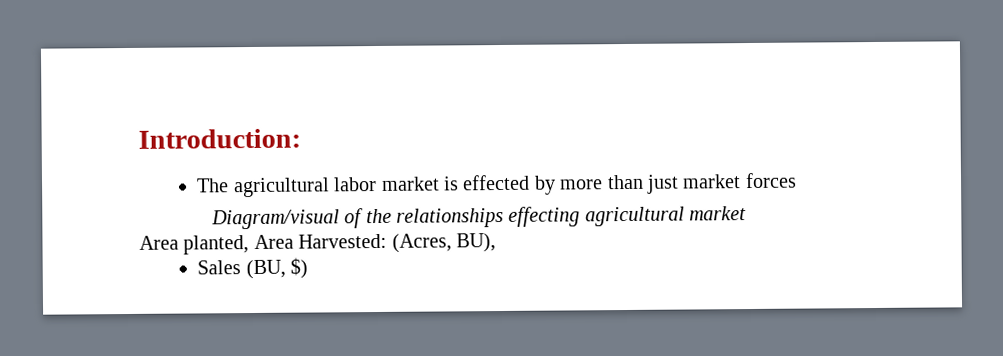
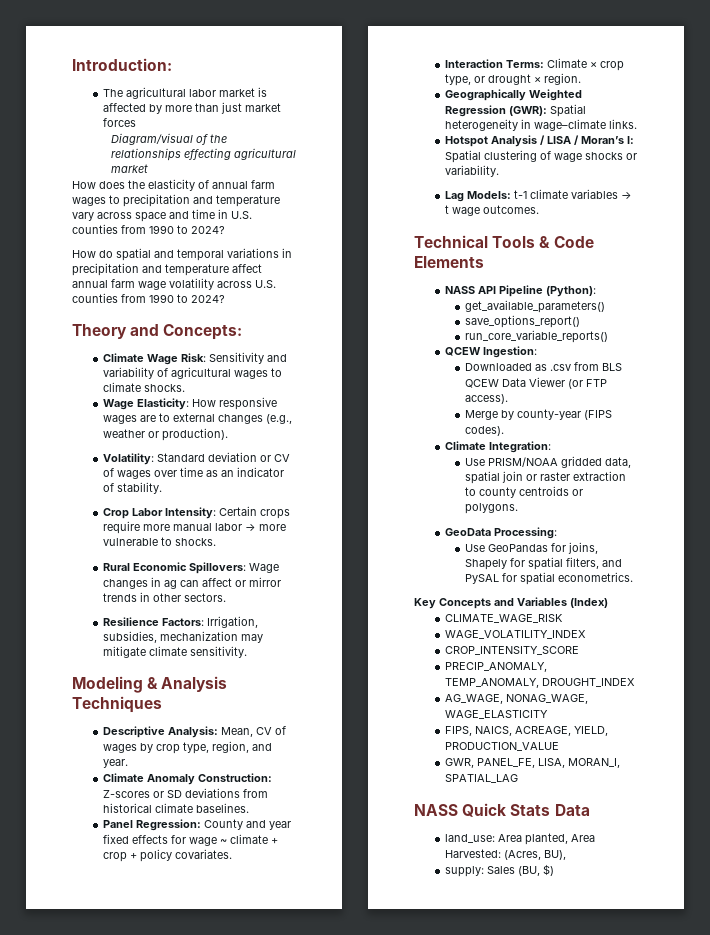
- The agricultural labor market is effected by more than just market forces
+ The agricultural labor market is affected by more than just market forces
- Area planted, Area Harvested: (Acres, BU),
+ How does the elasticity of annual farm wages to precipitation and temperature vary across space and time in U.S. counties from 1990 to 2024?
+ How do spatial and temporal variations in precipitation and temperature affect annual farm wage volatility across U.S. counties from 1990 to 2024?
+ Theory and Concepts:
+ Climate Wage Risk: Sensitivity and variability of agricultural wages to climate shocks.
+ Wage Elasticity: How responsive wages are to external changes (e.g., weather or production).
+ Volatility: Standard deviation or CV of wages over time as an indicator of stability.
+ Crop Labor Intensity: Certain crops require more manual labor → more vulnerable to shocks.
+ Rural Economic Spillovers: Wage changes in ag can affect or mirror trends in other sectors.
+ Resilience Factors: Irrigation, subsidies, mechanization may mitigate climate sensitivity.
+ Modeling & Analysis Techniques
+ Descriptive Analysis: Mean, CV of wages by crop type, region, and year.
+ Climate Anomaly Construction: Z-scores or SD deviations from historical climate baselines.
+ Panel Regression: County and year fixed effects for wage ~ climate + crop + policy covariates.
+ Interaction Terms: Climate × crop type, or drought × region.
+ Geographically Weighted Regression (GWR): Spatial heterogeneity in wage–climate links.
+ Hotspot Analysis / LISA / Moran’s I: Spatial clustering of wage shocks or variability.
+ Lag Models: t-1 climate variables → t wage outcomes.
+ Technical Tools & Code Elements
+ NASS API Pipeline (Python):
+ get_available_parameters()
+ save_options_report()
+ run_core_variable_reports()
+ QCEW Ingestion:
+ Downloaded as .csv from BLS QCEW Data Viewer (or FTP access).
+ Merge by county-year (FIPS codes).
+ Climate Integration:
+ Use PRISM/NOAA gridded data, spatial join or raster extraction to county centroids or polygons.
+ GeoData Processing:
+ Use GeoPandas for joins, Shapely for spatial filters, and PySAL for spatial econometrics.
+ Key Concepts and Variables (Index)
+ CLIMATE_WAGE_RISK
+ WAGE_VOLATILITY_INDEX
+ CROP_INTENSITY_SCORE
+ PRECIP_ANOMALY, TEMP_ANOMALY, DROUGHT_INDEX
+ AG_WAGE, NONAG_WAGE, WAGE_ELASTICITY
+ FIPS, NAICS, ACREAGE, YIELD, PRODUCTION_VALUE
+ GWR, PANEL_FE, LISA, MORAN_I, SPATIAL_LAG
+ NASS Quick Stats Data
+ land_use: Area planted, Area Harvested: (Acres, BU),
- Sales (BU, $)
+ supply: Sales (BU, $)

